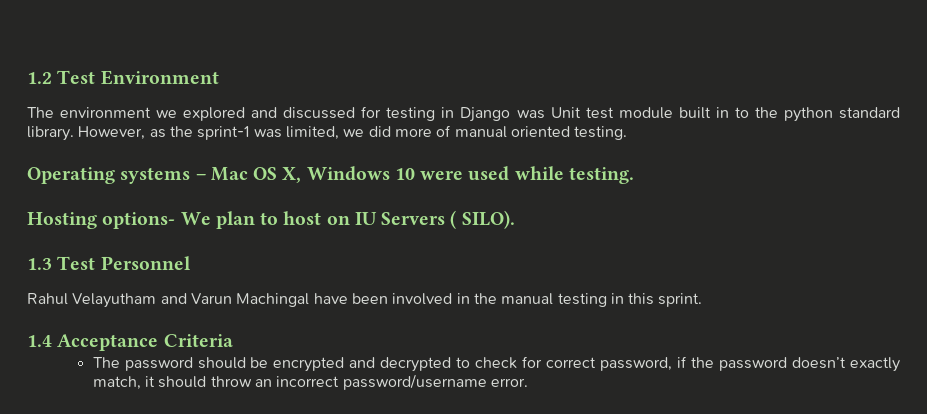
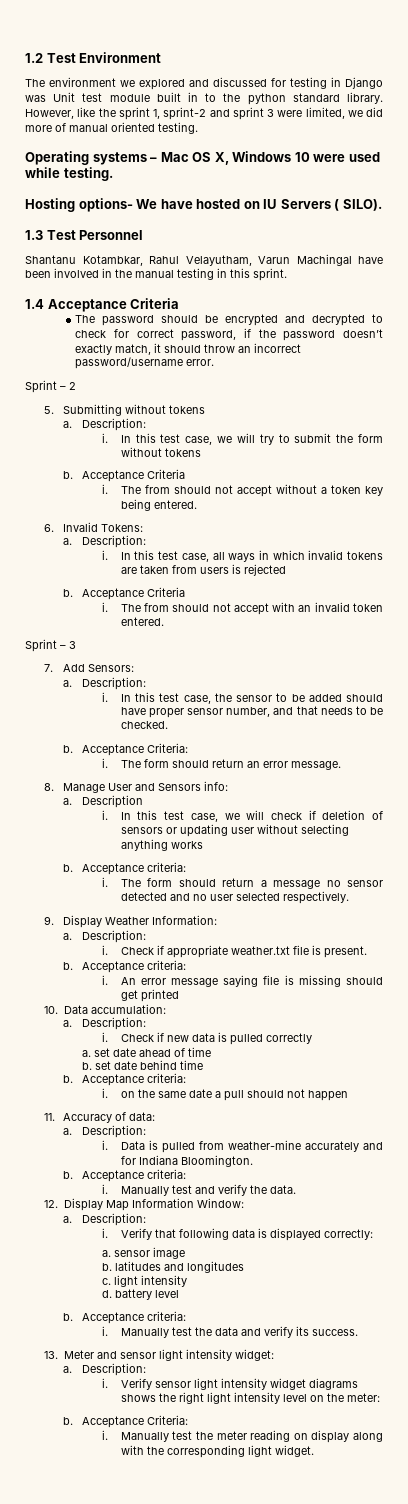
- However, as the sprint-1 was limited, we did more of manual oriented testing.
+ However, like the sprint 1, sprint-2 and sprint 3 were limited, we did more of manual oriented testing.
- Hosting options- We plan to host on IU Servers ( SILO).
+ Hosting options- We have hosted on IU Servers ( SILO).
- Rahul Velayutham and Varun Machingal have been involved in the manual testing in this sprint.
+ Shantanu Kotambkar, Rahul Velayutham, Varun Machingal have been involved in the manual testing in this sprint.
+ Sprint – 2
+ 5. Submitting without tokens
+ a. Description:
+ i. In this test case, we will try to submit the form without tokens
+ b. Acceptance Criteria
+ i. The from should not accept without a token key being entered.
+ 6. Invalid Tokens:
+ a. Description:
+ i. In this test case, all ways in which invalid tokens are taken from users is rejected
+ b. Acceptance Criteria
+ i. The from should not accept with an invalid token entered.
+ Sprint – 3
+ 7. Add Sensors:
+ a. Description:
+ i. In this test case, the sensor to be added should have proper sensor number, and that needs to be checked.
+ b. Acceptance Criteria:
+ i. The form should return an error message.
+ 8. Manage User and Sensors info:
+ a. Description
+ i. In this test case, we will check if deletion of sensors or updating user without selecting anything works
+ b. Acceptance criteria:
+ i. The form should return a message no sensor detected and no user selected respectively.
+ 9. Display Weather Information:
+ a. Description:
+ i. Check if appropriate weather.txt file is present.
+ b. Acceptance criteria:
+ i. An error message saying file is missing should get printed
+ 10. Data accumulation:
+ a. Description:
+ i. Check if new data is pulled correctly
+ a. set date ahead of time
+ b. set date behind time
+ b. Acceptance criteria:
+ i. on the same date a pull should not happen
+ 11. Accuracy of data:
+ a. Description:
+ i. Data is pulled from weather-mine accurately and for Indiana Bloomington.
+ b. Acceptance criteria:
+ i. Manually test and verify the data.
+ 12. Display Map Information Window:
+ a. Description:
+ i. Verify that following data is displayed correctly:
+ a. sensor image
+ b. latitudes and longitudes
+ c. light intensity
+ d. battery level
+ b. Acceptance criteria:
+ i. Manually test the data and verify its success.
+ 13. Meter and sensor light intensity widget:
+ a. Description:
+ i. Verify sensor light intensity widget diagrams shows the right light intensity level on the meter:
+ b. Acceptance Criteria:
+ i. Manually test the meter reading on display along with the corresponding light widget.

